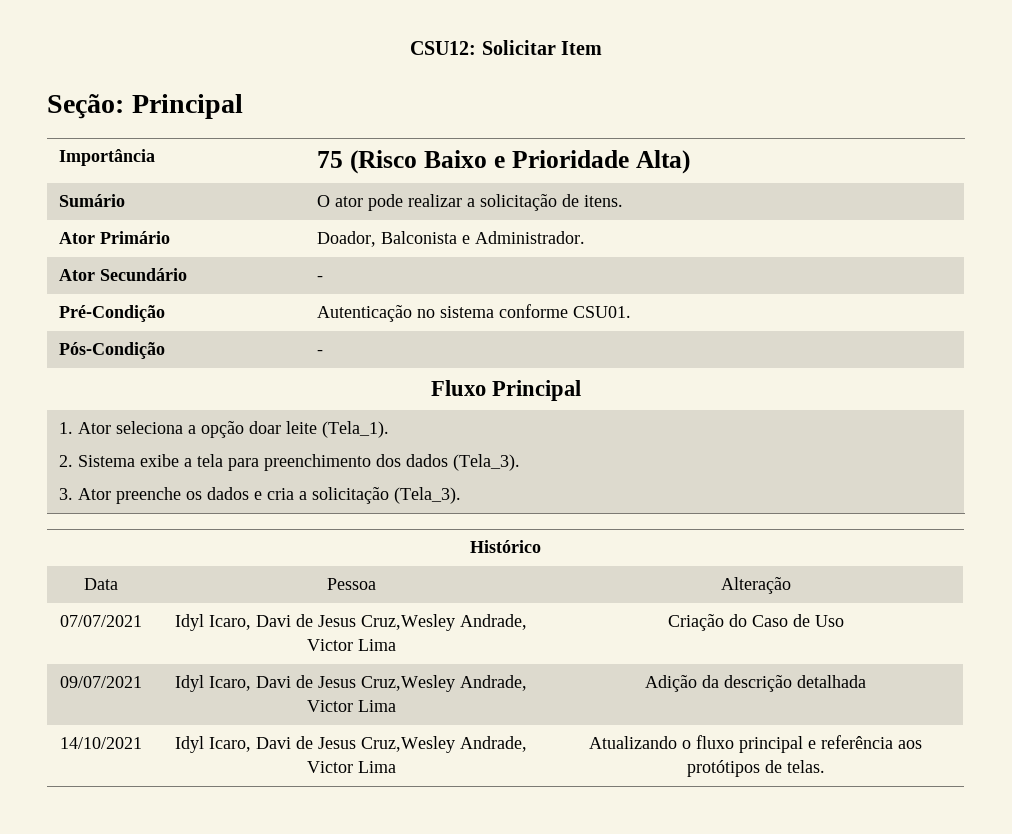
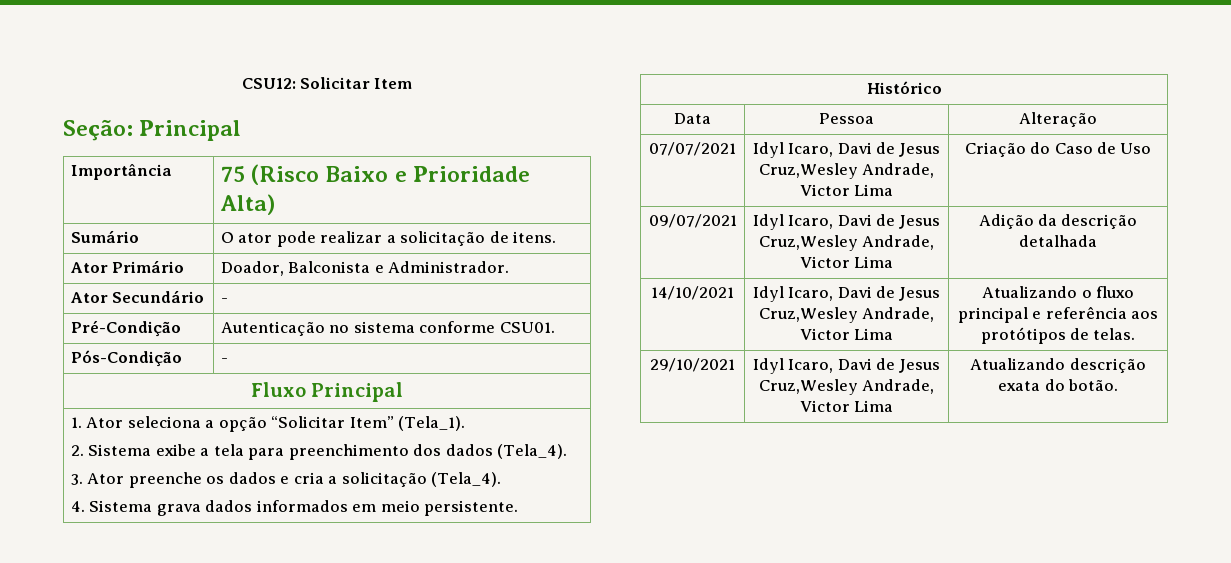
- 1. Ator seleciona a opção doar leite (Tela_1).
- 2. Sistema exibe a tela para preenchimento dos dados (Tela_3).
- 3. Ator preenche os dados e cria a solicitação (Tela_3).
+ 1. Ator seleciona a opção “Solicitar Item” (Tela_1).
+ 2. Sistema exibe a tela para preenchimento dos dados (Tela_4).
+ 3. Ator preenche os dados e cria a solicitação (Tela_4).
+ 4. Sistema grava dados informados em meio persistente.
+ 29/10/2021 | Idyl Icaro, Davi de Jesus Cruz,Wesley Andrade, Victor Lima | Atualizando descrição exata do botão.

